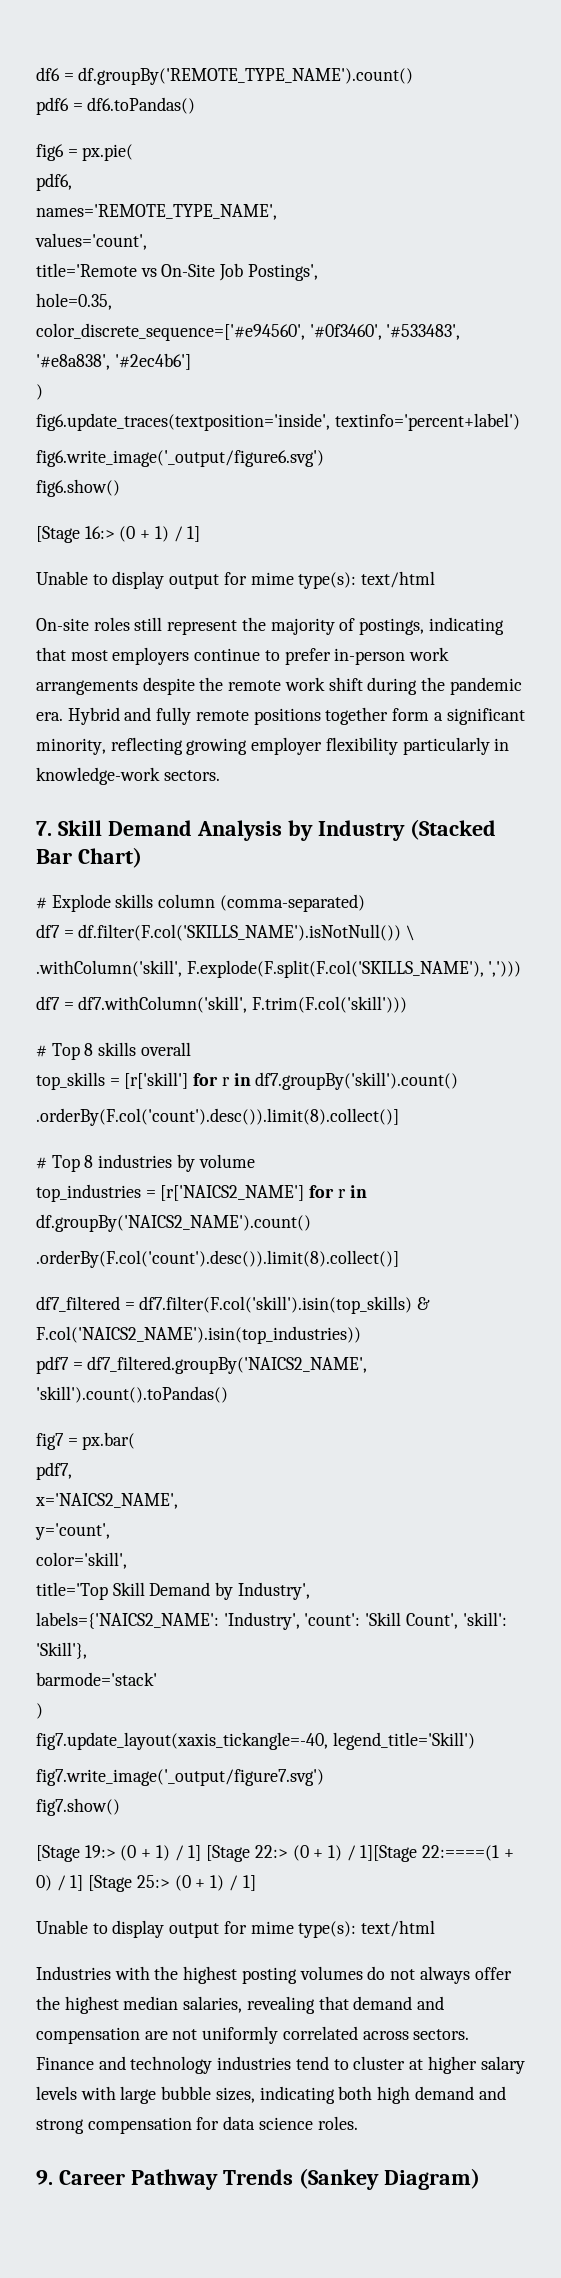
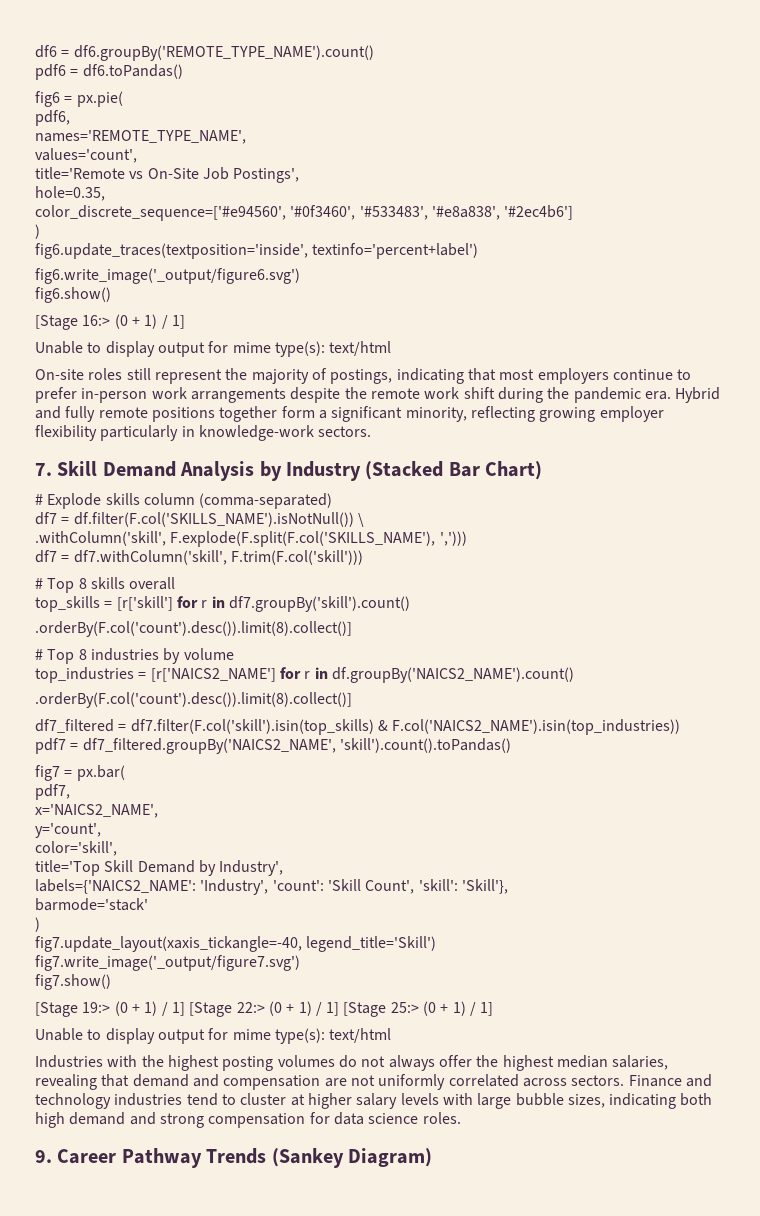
- df6 = df.groupBy('REMOTE_TYPE_NAME').count()
+ df6 = df6.groupBy('REMOTE_TYPE_NAME').count()
- [Stage 19:> (0 + 1) / 1] [Stage 22:> (0 + 1) / 1][Stage 22:====(1 + 0) / 1] [Stage 25:> (0 + 1) / 1]
+ [Stage 19:> (0 + 1) / 1] [Stage 22:> (0 + 1) / 1] [Stage 25:> (0 + 1) / 1]

